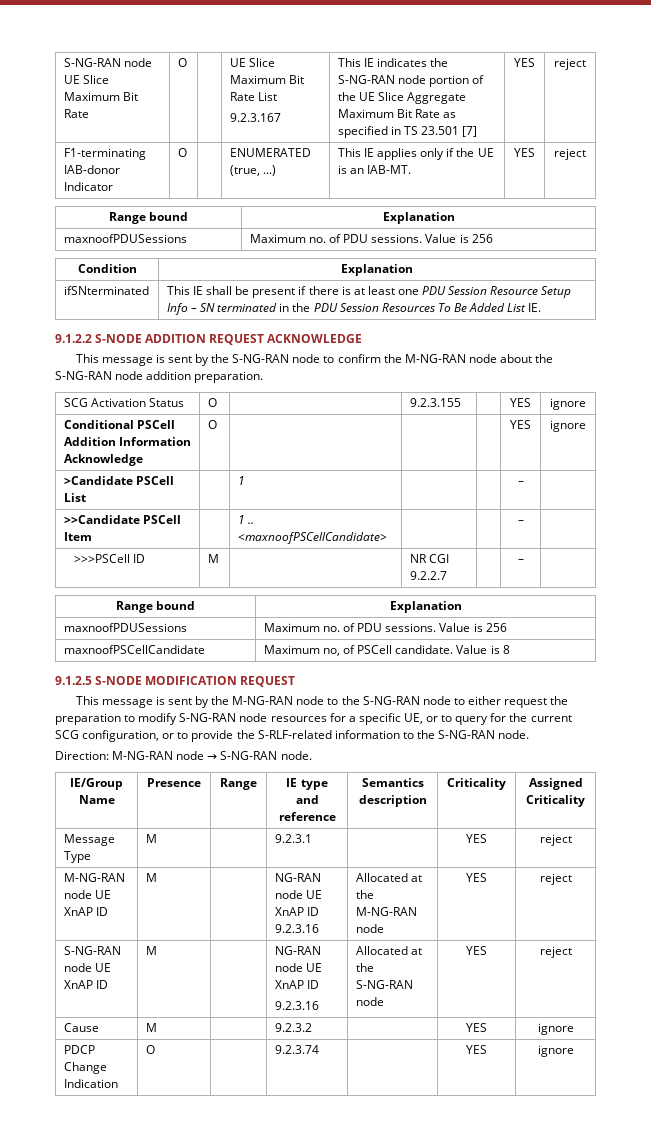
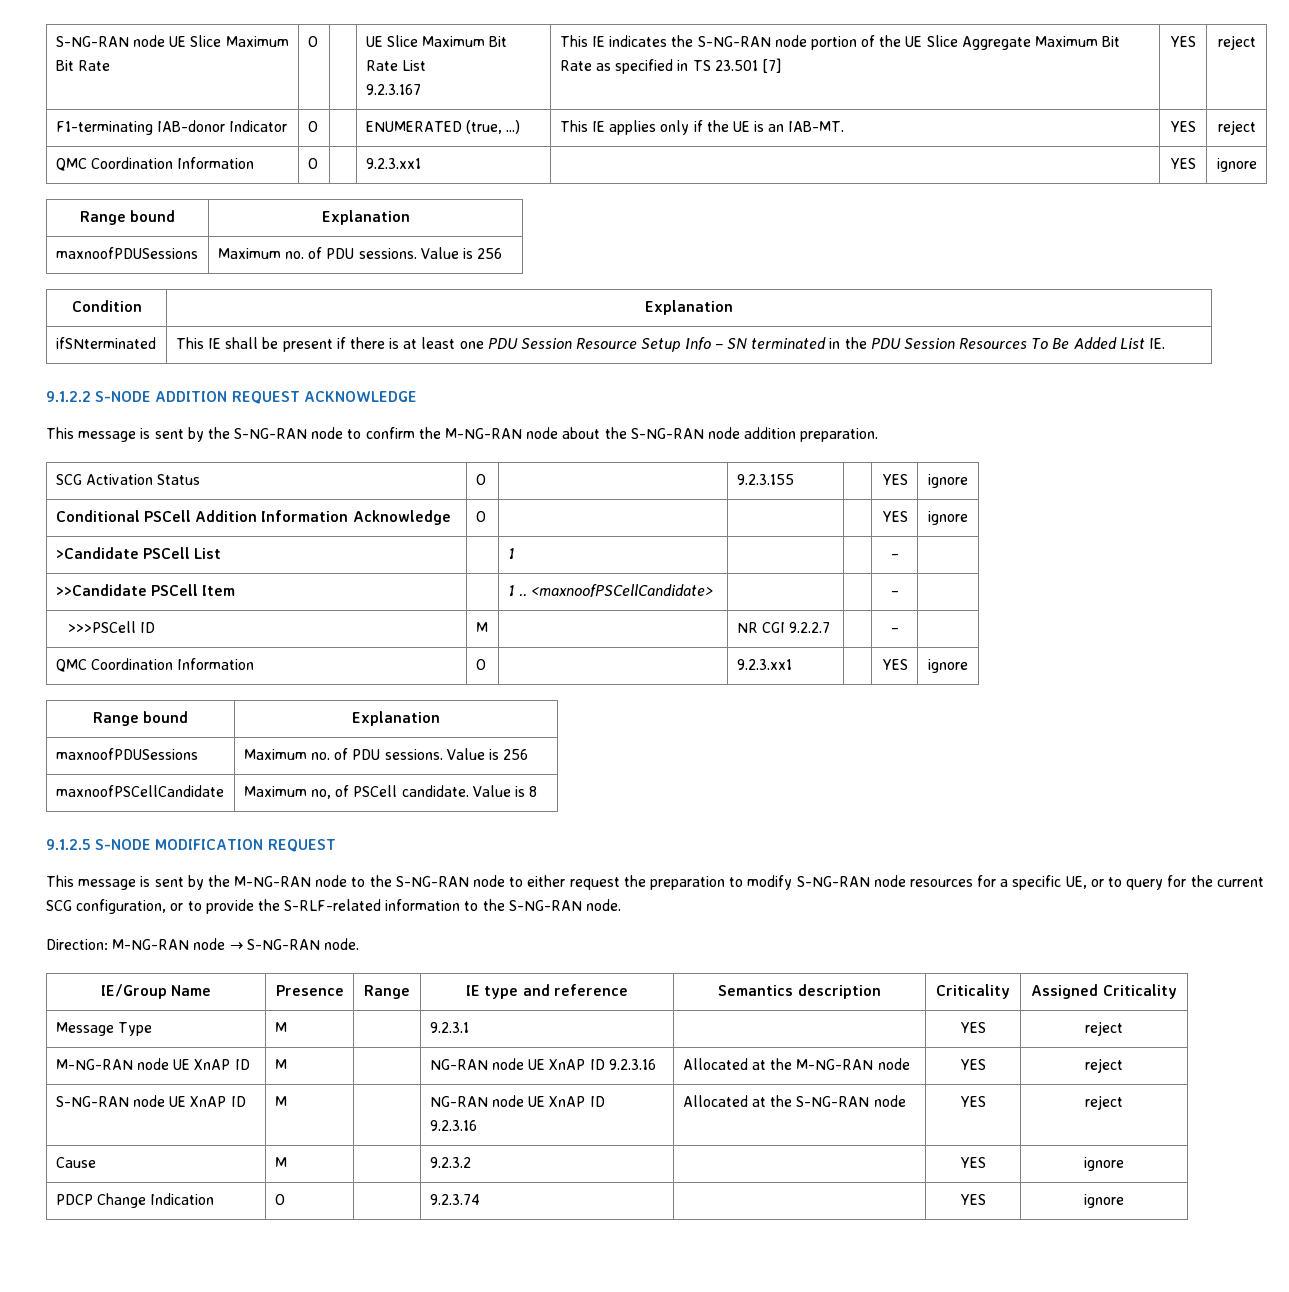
  F1-terminating IAB-donor Indicator | O | | ENUMERATED (true, ...) | This IE applies only if the UE is an IAB-MT. | YES | reject
+ QMC Coordination Information | O | | 9.2.3.xx1 | | YES | ignore
  >>>PSCell ID | M | | NR CGI 9.2.2.7 | | – |
+ QMC Coordination Information | O | | 9.2.3.xx1 | | YES | ignore

